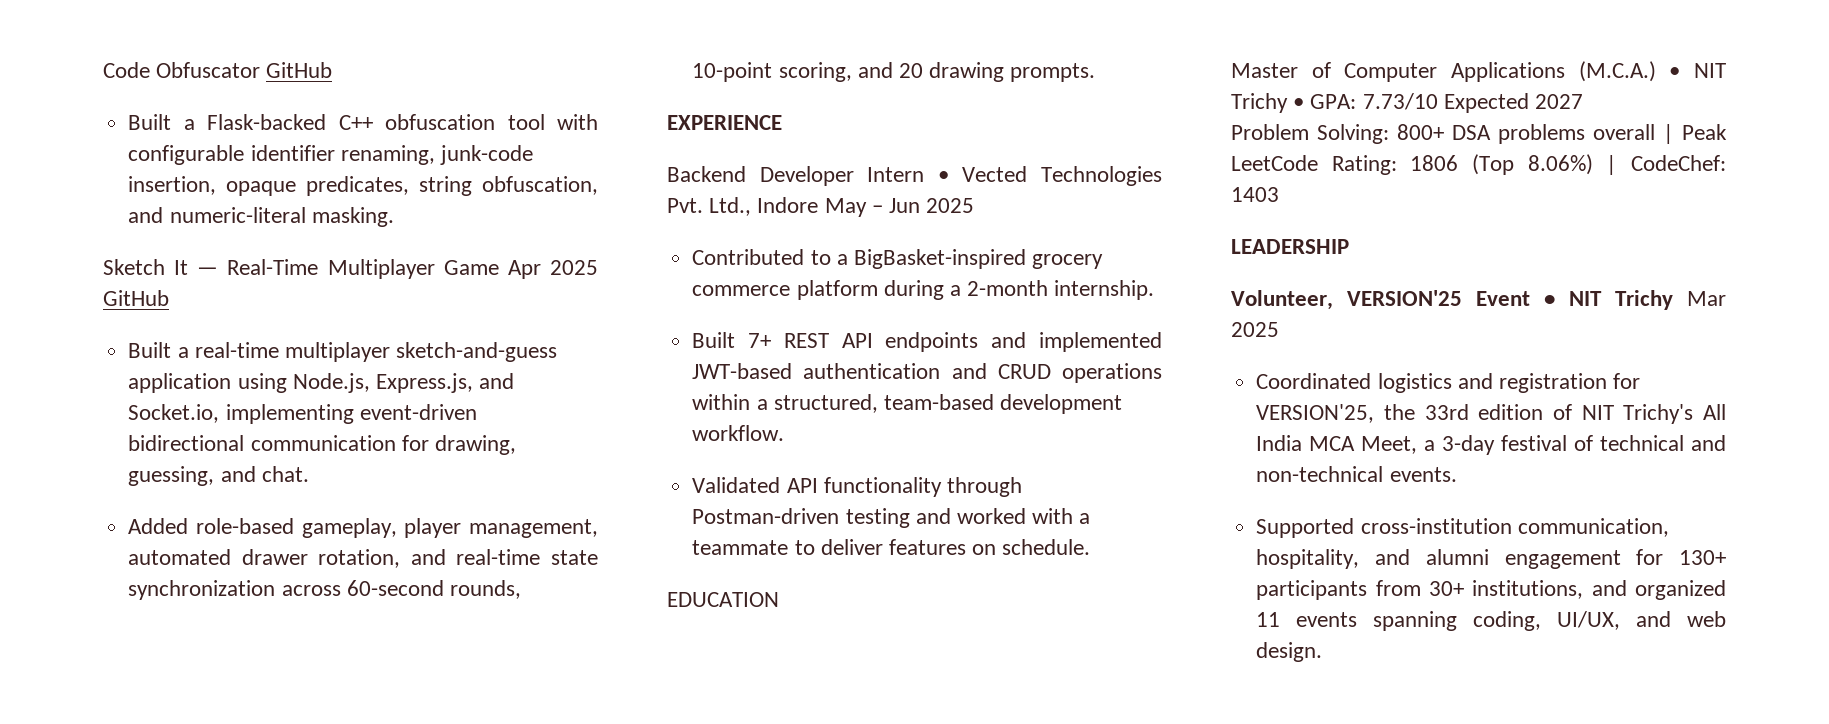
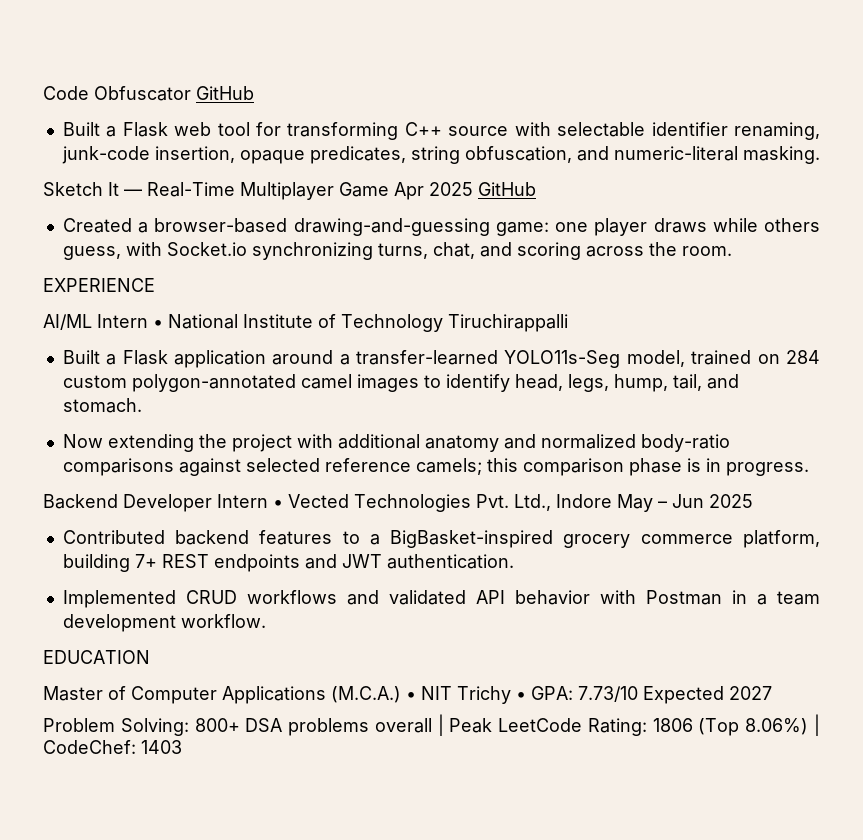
- Built a Flask-backed C++ obfuscation tool with configurable identifier renaming, junk-code insertion, opaque predicates, string obfuscation, and numeric-literal masking.
+ Built a Flask web tool for transforming C++ source with selectable identifier renaming, junk-code insertion, opaque predicates, string obfuscation, and numeric-literal masking.
- Built a real-time multiplayer sketch-and-guess application using Node.js, Express.js, and Socket.io, implementing event-driven bidirectional communication for drawing, guessing, and chat.
- Added role-based gameplay, player management, automated drawer rotation, and real-time state synchronization across 60-second rounds, 10-point scoring, and 20 drawing prompts.
+ Created a browser-based drawing-and-guessing game: one player draws while others guess, with Socket.io synchronizing turns, chat, and scoring across the room.
  EXPERIENCE
+ AI/ML Intern • National Institute of Technology Tiruchirappalli
+ Built a Flask application around a transfer-learned YOLO11s-Seg model, trained on 284 custom polygon-annotated camel images to identify head, legs, hump, tail, and stomach.
+ Now extending the project with additional anatomy and normalized body-ratio comparisons against selected reference camels; this comparison phase is in progress.
- Contributed to a BigBasket-inspired grocery commerce platform during a 2-month internship.
- Built 7+ REST API endpoints and implemented JWT-based authentication and CRUD operations within a structured, team-based development workflow.
- Validated API functionality through Postman-driven testing and worked with a teammate to deliver features on schedule.
+ Contributed backend features to a BigBasket-inspired grocery commerce platform, building 7+ REST endpoints and JWT authentication.
+ Implemented CRUD workflows and validated API behavior with Postman in a team development workflow.
- LEADERSHIP
- Volunteer, VERSION'25 Event • NIT Trichy Mar 2025
- Coordinated logistics and registration for VERSION'25, the 33rd edition of NIT Trichy's All India MCA Meet, a 3-day festival of technical and non-technical events.
- Supported cross-institution communication, hospitality, and alumni engagement for 130+ participants from 30+ institutions, and organized 11 events spanning coding, UI/UX, and web design.

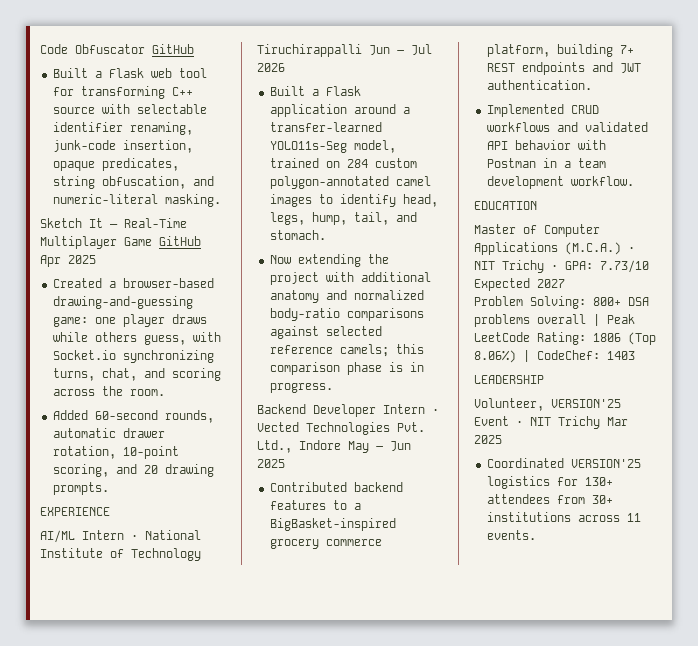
- Sketch It — Real-Time Multiplayer Game Apr 2025 GitHub
+ Sketch It — Real-Time Multiplayer Game GitHub Apr 2025
+ Added 60-second rounds, automatic drawer rotation, 10-point scoring, and 20 drawing prompts.
- AI/ML Intern • National Institute of Technology Tiruchirappalli
+ AI/ML Intern • National Institute of Technology Tiruchirappalli Jun – Jul 2026
+ LEADERSHIP
+ Volunteer, VERSION'25 Event • NIT Trichy Mar 2025
+ Coordinated VERSION'25 logistics for 130+ attendees from 30+ institutions across 11 events.

